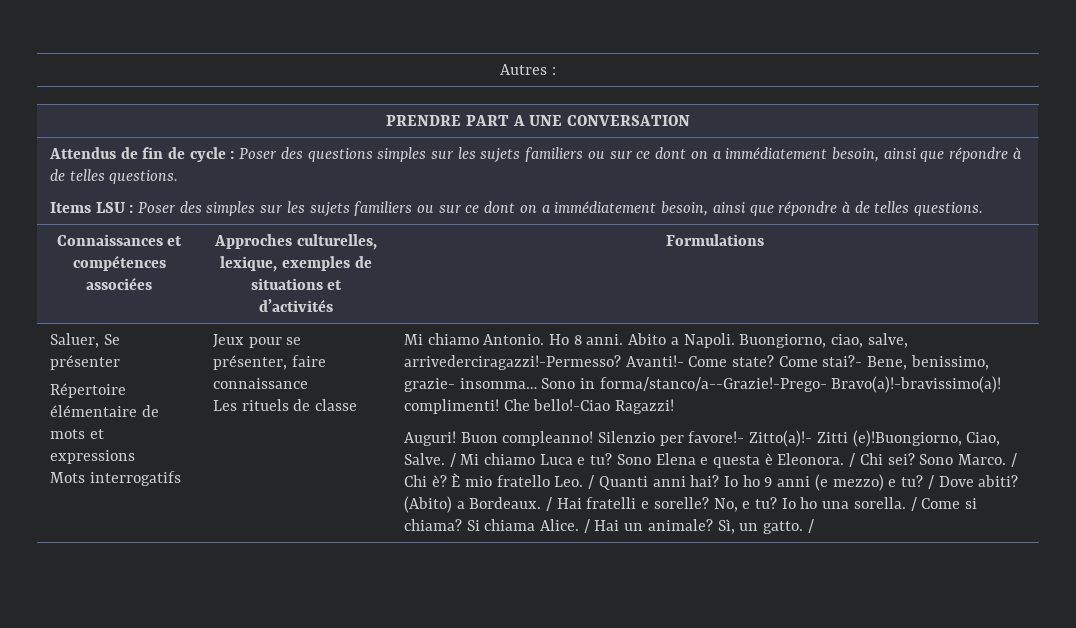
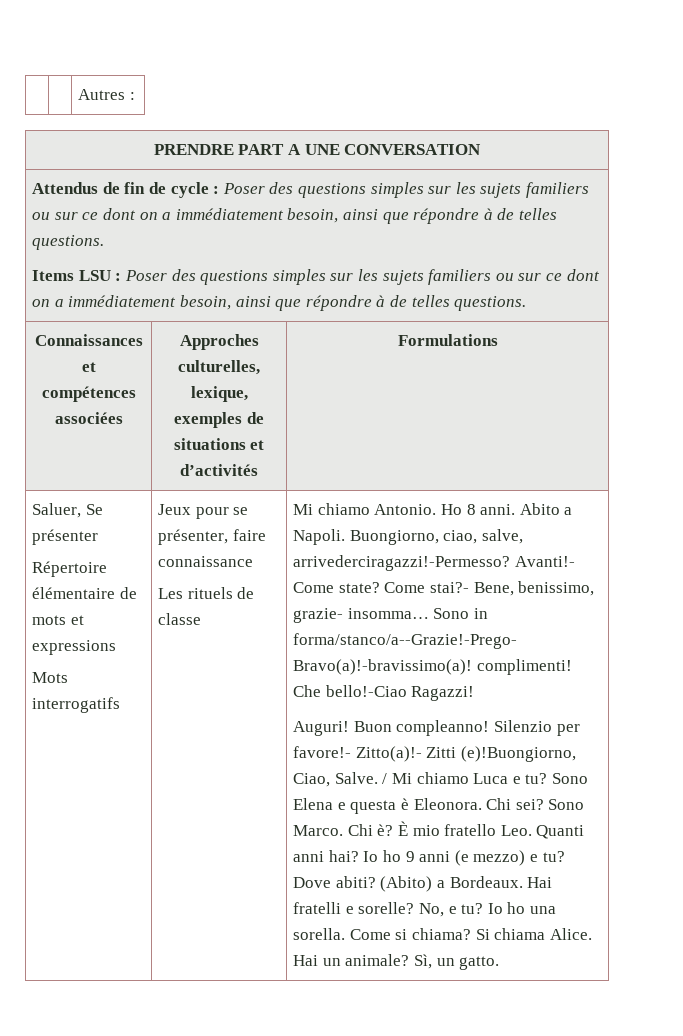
- Items LSU : Poser des simples sur les sujets familiers ou sur ce dont on a immédiatement besoin, ainsi que répondre à de telles questions.
+ Items LSU : Poser des questions simples sur les sujets familiers ou sur ce dont on a immédiatement besoin, ainsi que répondre à de telles questions.
- / Chi sei?
+ Chi sei?
- / Chi è?
+ Chi è?
- È mio fratello Leo. / Quanti anni hai?
+ È mio fratello Leo. Quanti anni hai?
- / Dove abiti?
+ Dove abiti?
- / Hai fratelli e sorelle?
+ Hai fratelli e sorelle?
- / Come si chiama?
+ Come si chiama?
- / Hai un animale?
+ Hai un animale?
- Sì, un gatto. /
+ Sì, un gatto.

